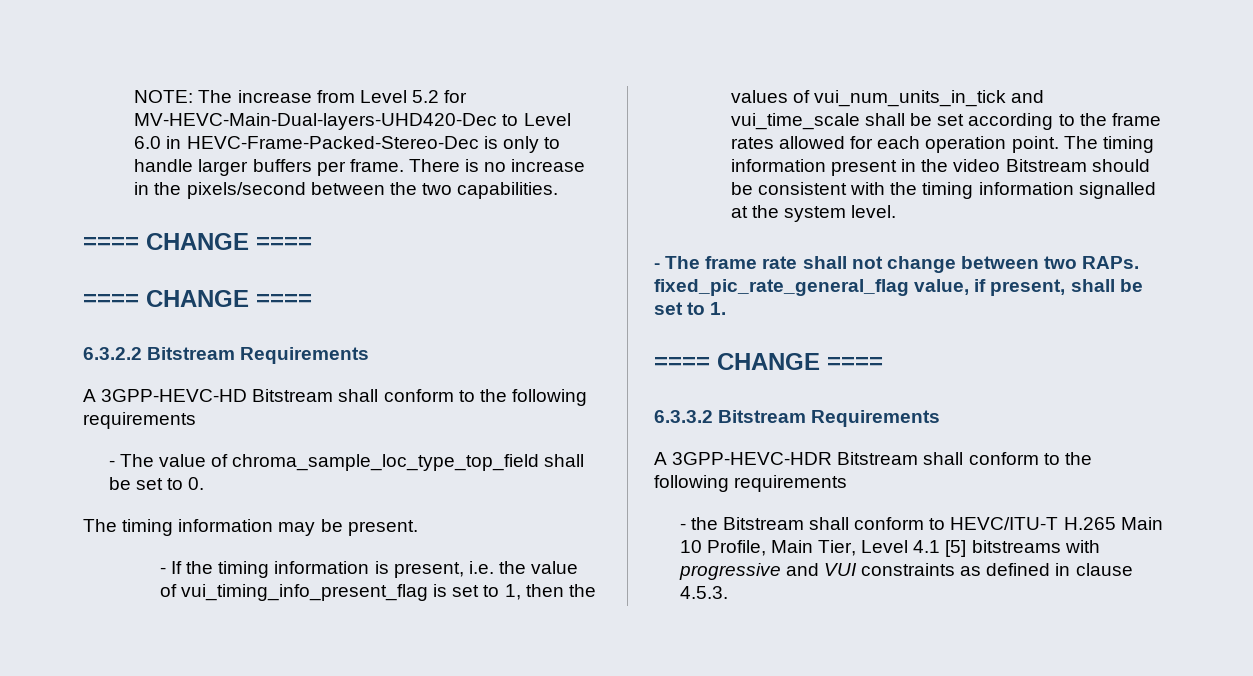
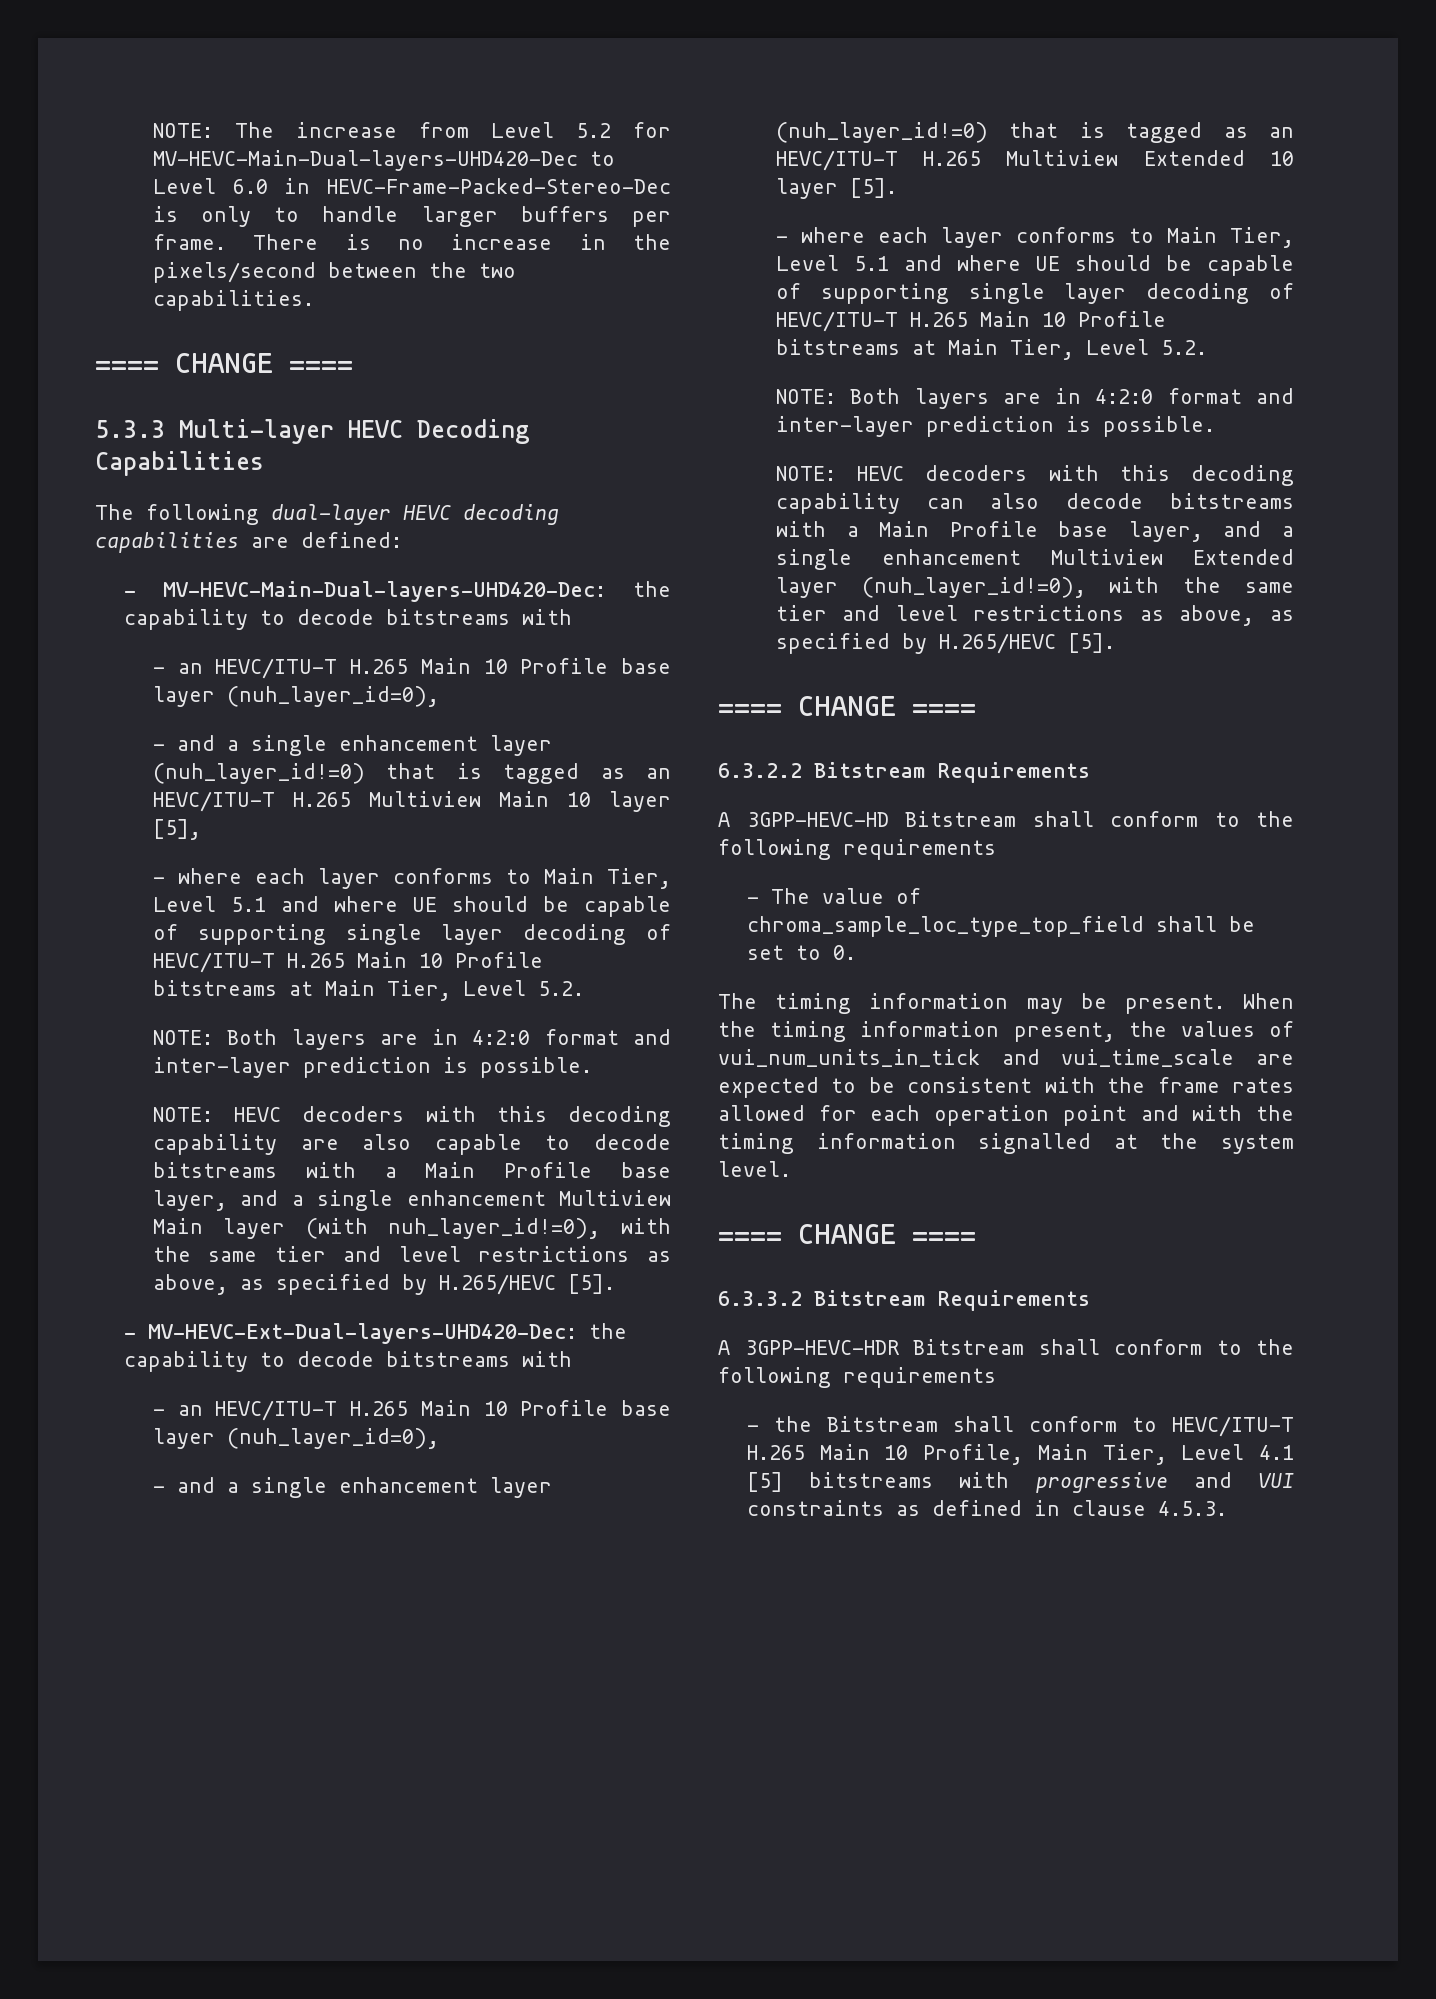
+ 5.3.3 Multi-layer HEVC Decoding Capabilities
+ The following dual-layer HEVC decoding capabilities are defined:
+ - MV-HEVC-Main-Dual-layers-UHD420-Dec: the capability to decode bitstreams with
+ - an HEVC/ITU-T H.265 Main 10 Profile base layer (nuh_layer_id=0),
+ - and a single enhancement layer (nuh_layer_id!=0) that is tagged as an HEVC/ITU-T H.265 Multiview Main 10 layer [5],
+ - where each layer conforms to Main Tier, Level 5.1 and where UE should be capable of supporting single layer decoding of HEVC/ITU-T H.265 Main 10 Profile bitstreams at Main Tier, Level 5.2.
+ NOTE: Both layers are in 4:2:0 format and inter-layer prediction is possible.
+ NOTE: HEVC decoders with this decoding capability are also capable to decode bitstreams with a Main Profile base layer, and a single enhancement Multiview Main layer (with nuh_layer_id!=0), with the same tier and level restrictions as above, as specified by H.265/HEVC [5].
+ - MV-HEVC-Ext-Dual-layers-UHD420-Dec: the capability to decode bitstreams with
+ - an HEVC/ITU-T H.265 Main 10 Profile base layer (nuh_layer_id=0),
+ - and a single enhancement layer (nuh_layer_id!=0) that is tagged as an HEVC/ITU-T H.265 Multiview Extended 10 layer [5].
+ - where each layer conforms to Main Tier, Level 5.1 and where UE should be capable of supporting single layer decoding of HEVC/ITU-T H.265 Main 10 Profile bitstreams at Main Tier, Level 5.2.
+ NOTE: Both layers are in 4:2:0 format and inter-layer prediction is possible.
+ NOTE: HEVC decoders with this decoding capability can also decode bitstreams with a Main Profile base layer, and a single enhancement Multiview Extended layer (nuh_layer_id!=0), with the same tier and level restrictions as above, as specified by H.265/HEVC [5].
- The timing information may be present.
- - If the timing information is present, i.e. the value of vui_timing_info_present_flag is set to 1, then the values of vui_num_units_in_tick and vui_time_scale shall be set according to the frame rates allowed for each operation point. The timing information present in the video Bitstream should be consistent with the timing information signalled at the system level.
+ The timing information may be present. When the timing information present, the values of vui_num_units_in_tick and vui_time_scale are expected to be consistent with the frame rates allowed for each operation point and with the timing information signalled at the system level.
- - The frame rate shall not change between two RAPs. fixed_pic_rate_general_flag value, if present, shall be set to 1.

